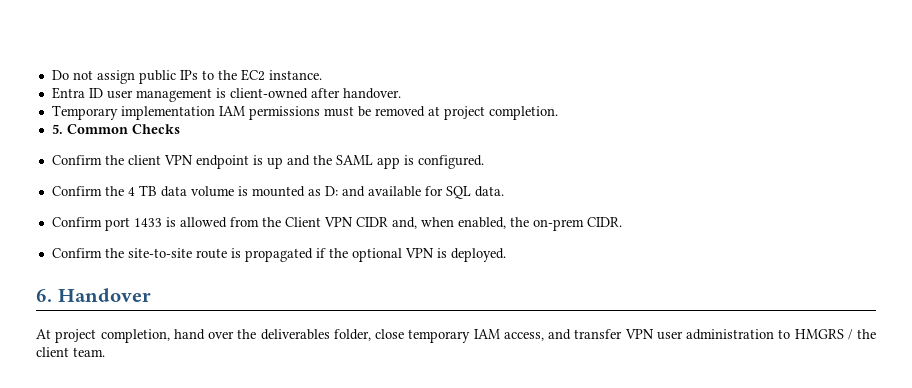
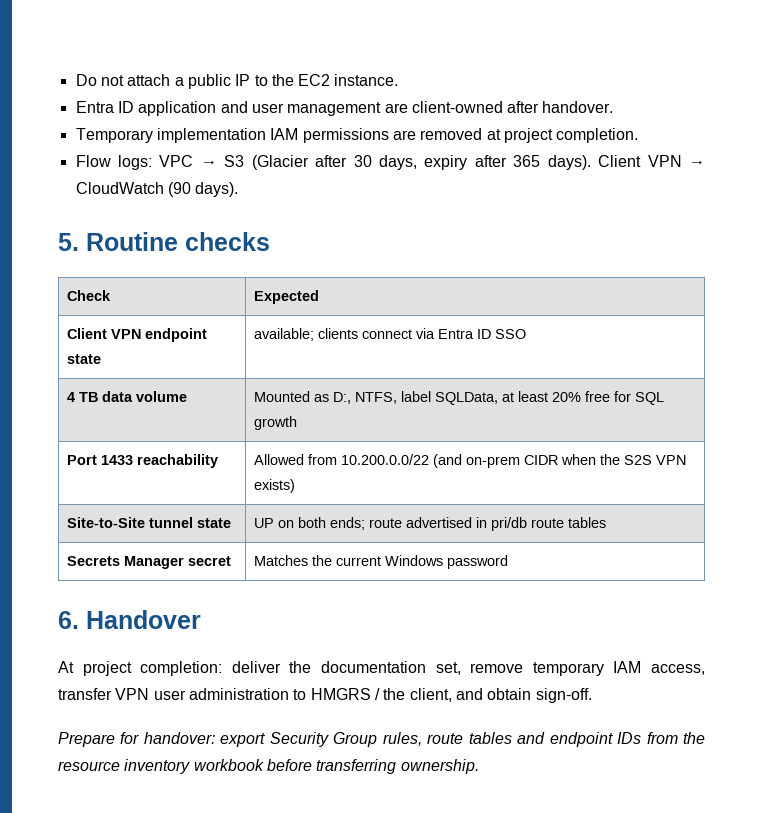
- Do not assign public IPs to the EC2 instance.
+ Do not attach a public IP to the EC2 instance.
- Entra ID user management is client-owned after handover.
+ Entra ID application and user management are client-owned after handover.
- Temporary implementation IAM permissions must be removed at project completion.
+ Temporary implementation IAM permissions are removed at project completion.
- 5. Common Checks
- Confirm the client VPN endpoint is up and the SAML app is configured.
- Confirm the 4 TB data volume is mounted as D: and available for SQL data.
- Confirm port 1433 is allowed from the Client VPN CIDR and, when enabled, the on-prem CIDR.
- Confirm the site-to-site route is propagated if the optional VPN is deployed.
+ Flow logs: VPC → S3 (Glacier after 30 days, expiry after 365 days). Client VPN → CloudWatch (90 days).
+ 5. Routine checks
+ Check | Expected
+ Client VPN endpoint state | available; clients connect via Entra ID SSO
+ 4 TB data volume | Mounted as D:, NTFS, label SQLData, at least 20% free for SQL growth
+ Port 1433 reachability | Allowed from 10.200.0.0/22 (and on-prem CIDR when the S2S VPN exists)
+ Site-to-Site tunnel state | UP on both ends; route advertised in pri/db route tables
+ Secrets Manager secret | Matches the current Windows password
  6. Handover
- At project completion, hand over the deliverables folder, close temporary IAM access, and transfer VPN user administration to HMGRS / the client team.
+ At project completion: deliver the documentation set, remove temporary IAM access, transfer VPN user administration to HMGRS / the client, and obtain sign-off.
+ Prepare for handover: export Security Group rules, route tables and endpoint IDs from the resource inventory workbook before transferring ownership.

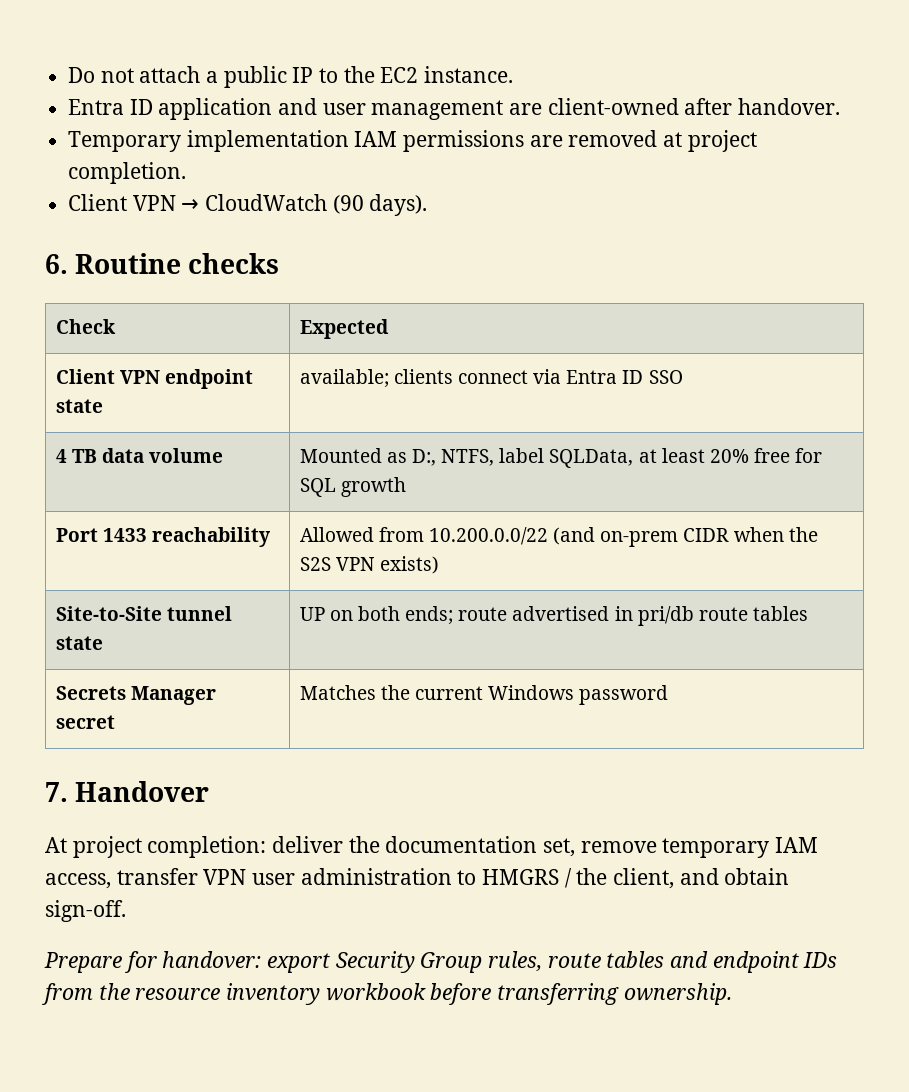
- Flow logs: VPC → S3 (Glacier after 30 days, expiry after 365 days).
- 5. Routine checks
+ 6. Routine checks
- 6. Handover
+ 7. Handover

